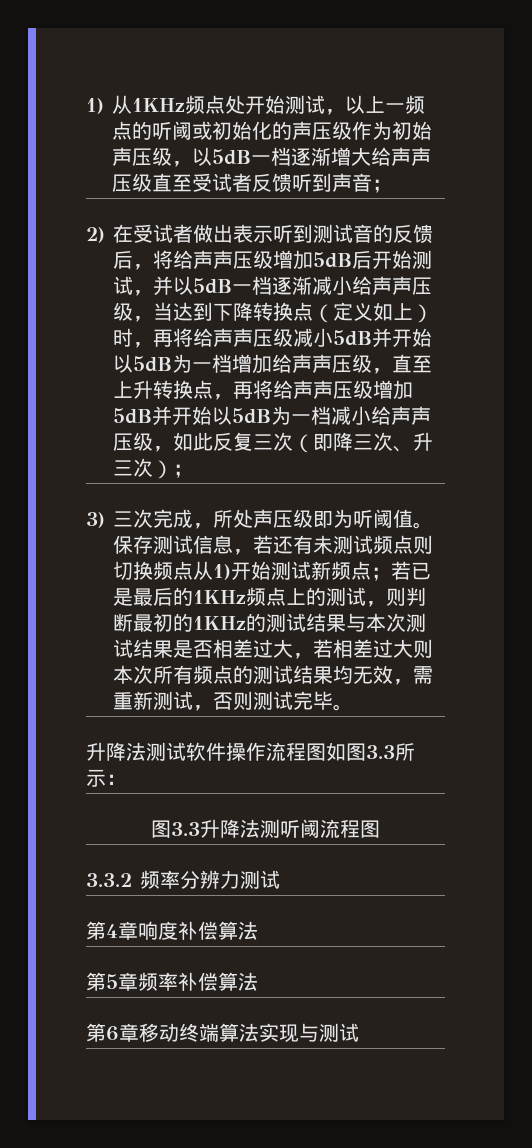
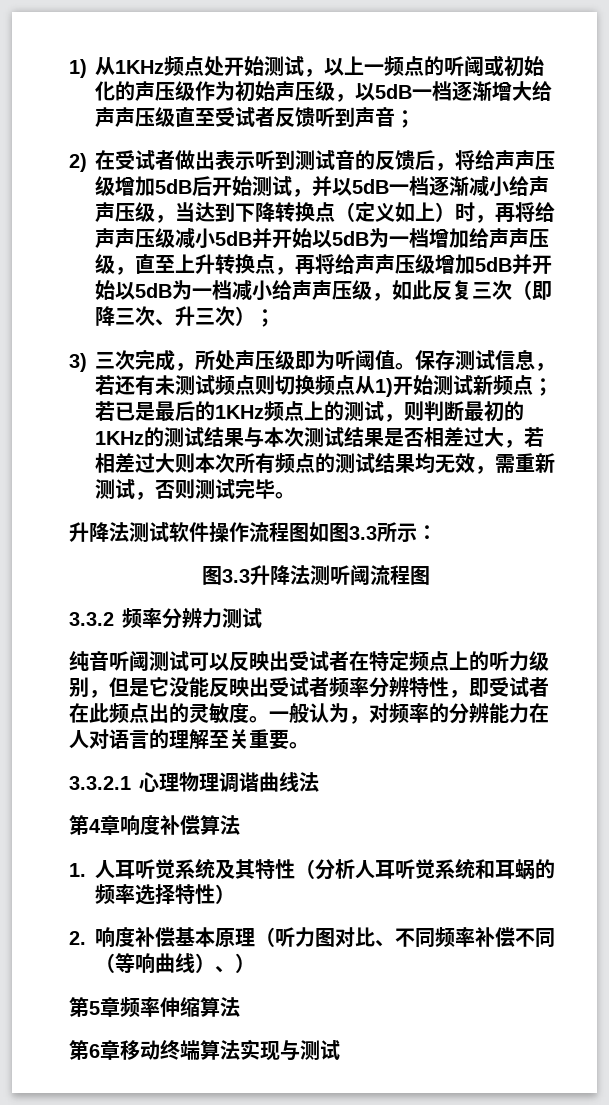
+ 纯音听阈测试可以反映出受试者在特定频点上的听力级别，但是它没能反映出受试者频率分辨特性，即受试者在此频点出的灵敏度。一般认为，对频率的分辨能力在人对语言的理解至关重要。
+ 3.3.2.1心理物理调谐曲线法
+ 1.人耳听觉系统及其特性（分析人耳听觉系统和耳蜗的频率选择特性）
+ 2.响度补偿基本原理（听力图对比、不同频率补偿不同（等响曲线）、）
- 第5章频率补偿算法
+ 第5章频率伸缩算法

